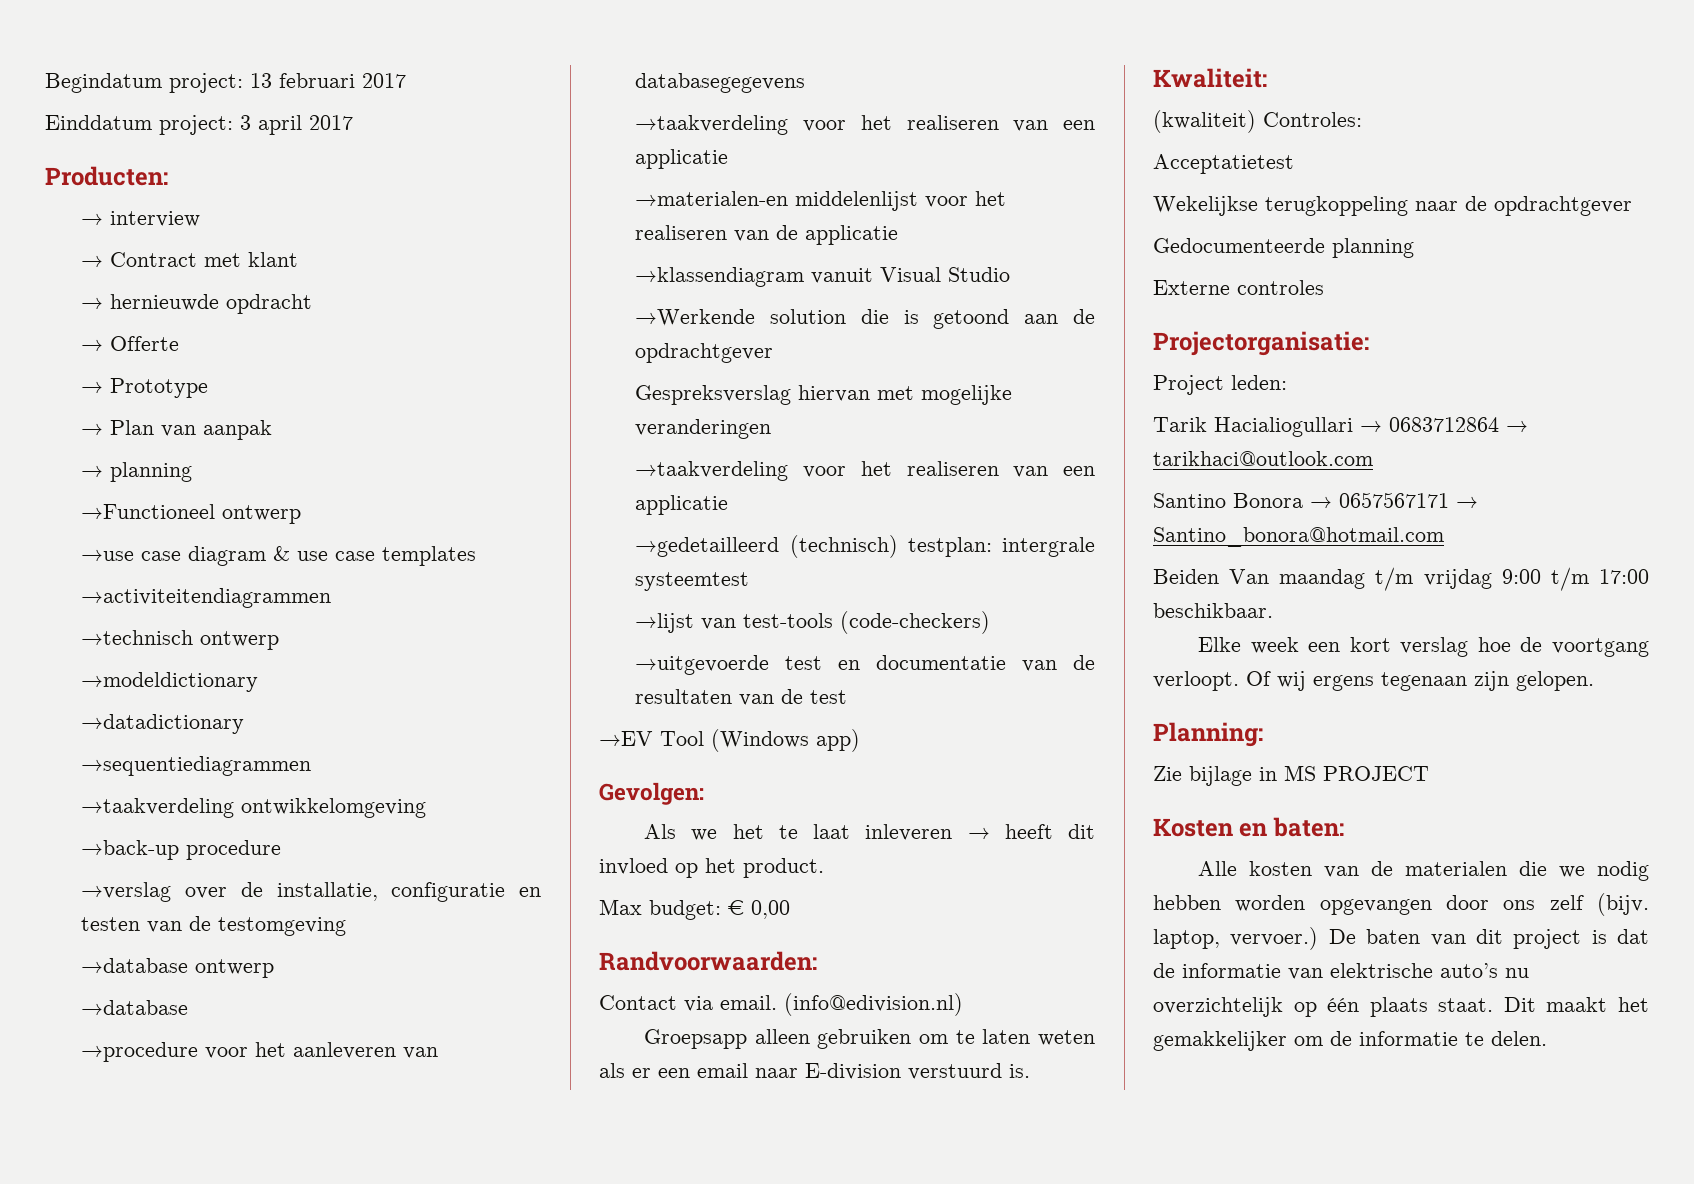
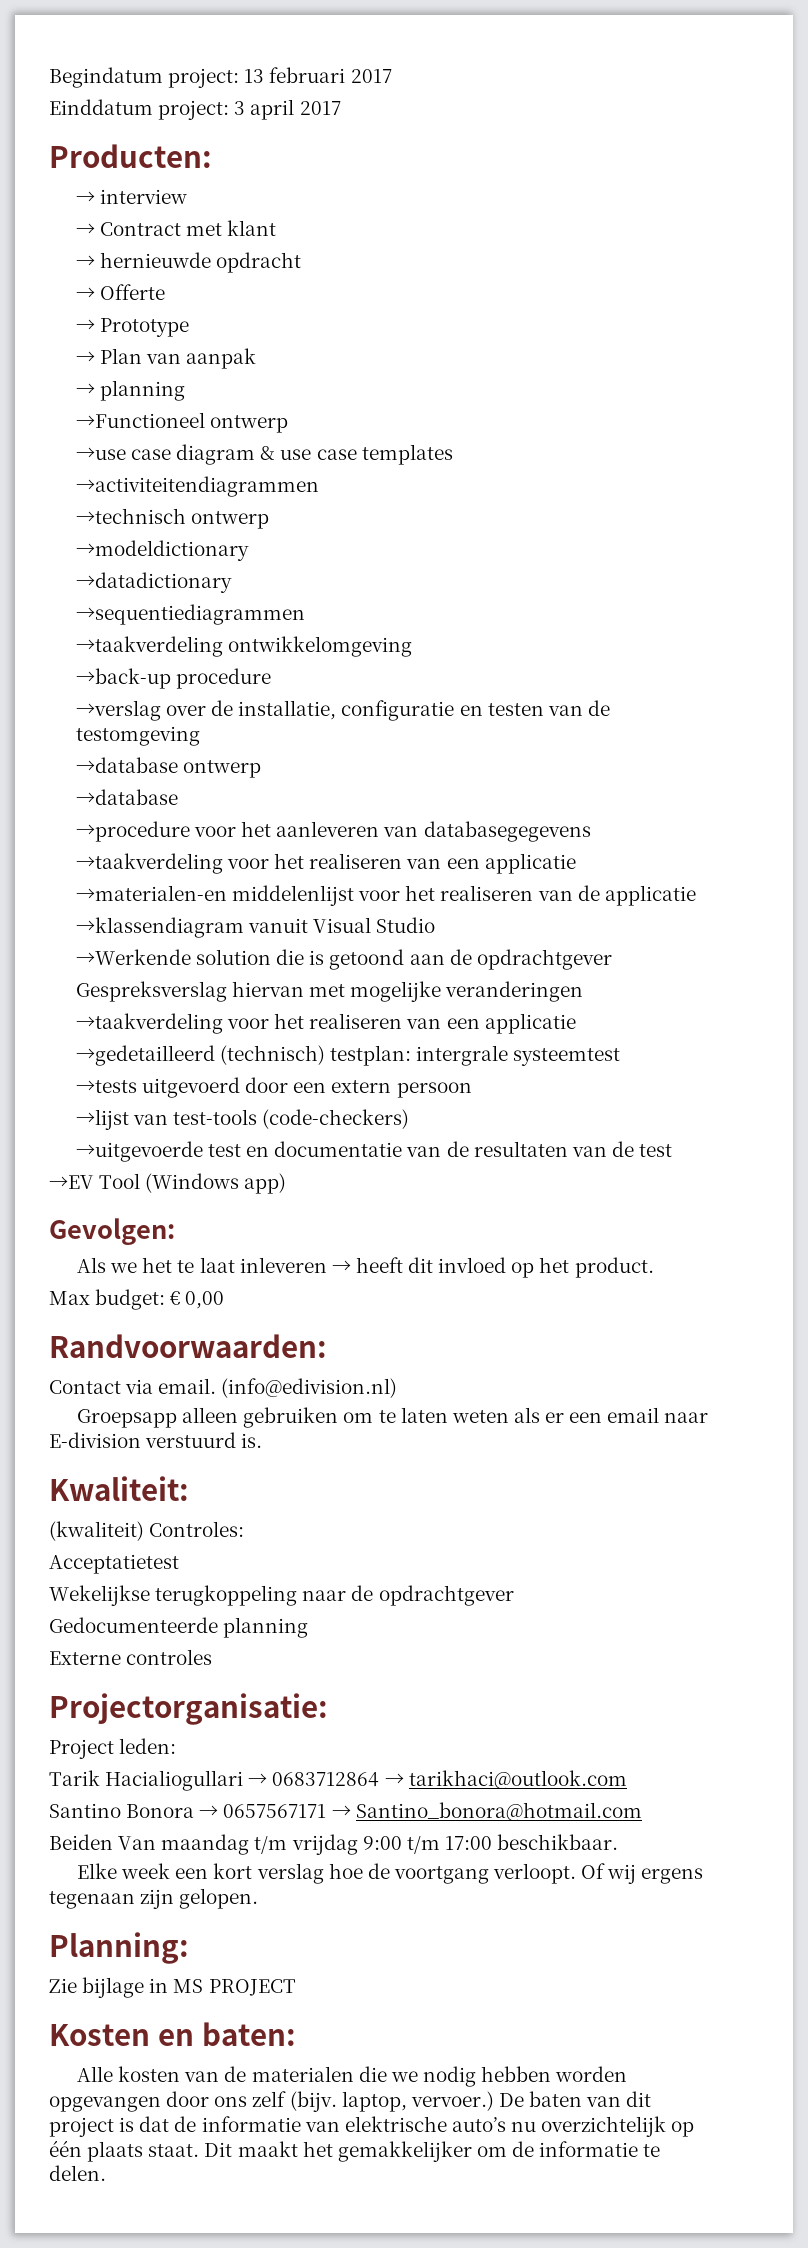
+ →tests uitgevoerd door een extern persoon

